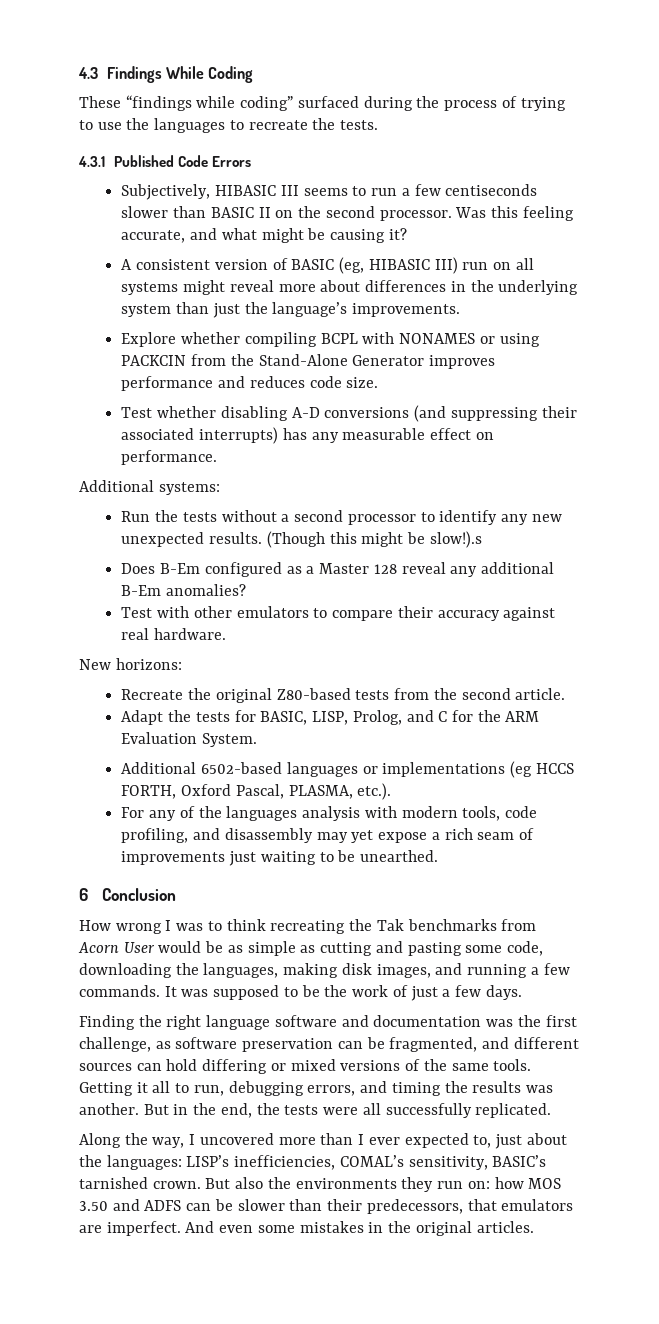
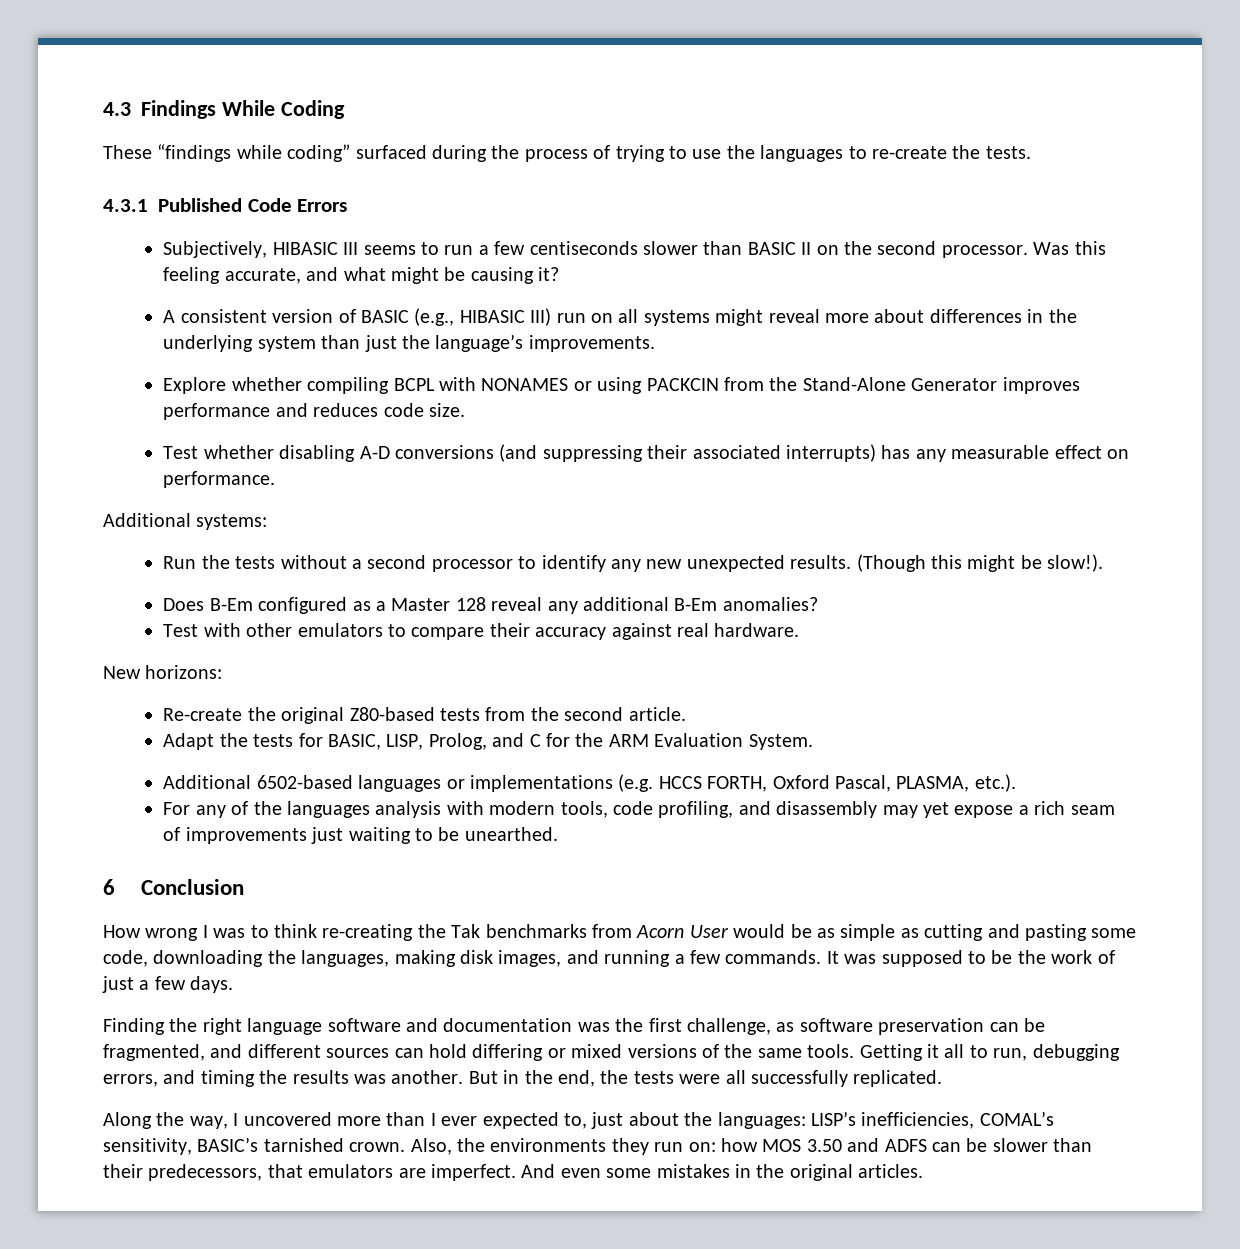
- These “findings while coding” surfaced during the process of trying to use the languages to recreate the tests.
+ These “findings while coding” surfaced during the process of trying to use the languages to re-create the tests.
- A consistent version of BASIC (eg, HIBASIC III) run on all systems might reveal more about differences in the underlying system than just the language’s improvements.
+ A consistent version of BASIC (e.g., HIBASIC III) run on all systems might reveal more about differences in the underlying system than just the language’s improvements.
- (Though this might be slow!).s
+ (Though this might be slow!).
- Recreate the original Z80-based tests from the second article.
+ Re-create the original Z80-based tests from the second article.
- Additional 6502-based languages or implementations (eg HCCS FORTH, Oxford Pascal, PLASMA, etc.).
+ Additional 6502-based languages or implementations (e.g. HCCS FORTH, Oxford Pascal, PLASMA, etc.).
- How wrong I was to think recreating the Tak benchmarks from Acorn User would be as simple as cutting and pasting some code, downloading the languages, making disk images, and running a few commands.
+ How wrong I was to think re-creating the Tak benchmarks from Acorn User would be as simple as cutting and pasting some code, downloading the languages, making disk images, and running a few commands.
- But also the environments they run on: how MOS 3.50 and ADFS can be slower than their predecessors, that emulators are imperfect.
+ Also, the environments they run on: how MOS 3.50 and ADFS can be slower than their predecessors, that emulators are imperfect.

